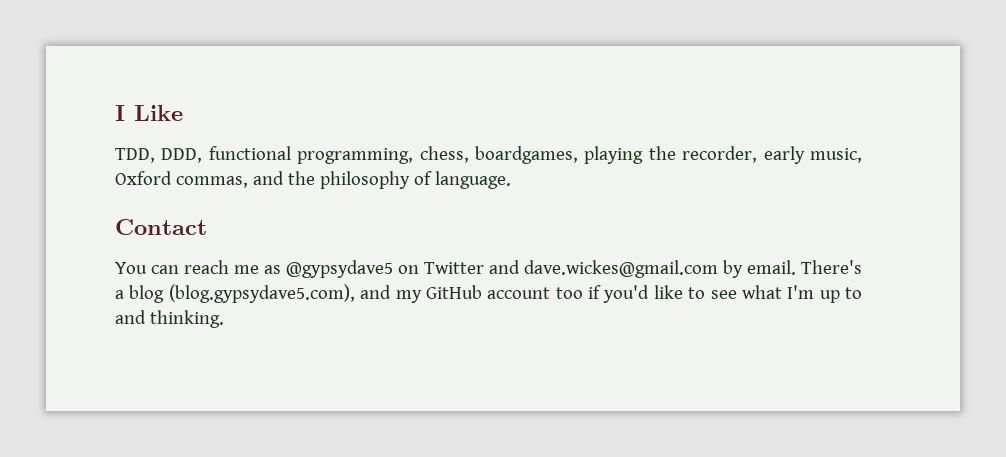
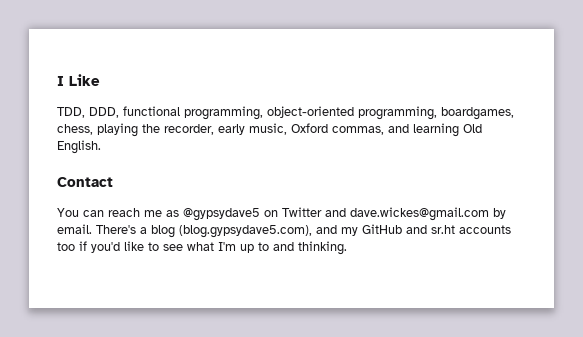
- TDD, DDD, functional programming, chess, boardgames, playing the recorder, early music, Oxford commas, and the philosophy of language.
+ TDD, DDD, functional programming, object-oriented programming, boardgames, chess, playing the recorder, early music, Oxford commas, and learning Old English.
- There's a blog (blog.gypsydave5.com), and my GitHub account too if you'd like to see what I'm up to and thinking.
+ There's a blog (blog.gypsydave5.com), and my GitHub and sr.ht accounts too if you'd like to see what I'm up to and thinking.

